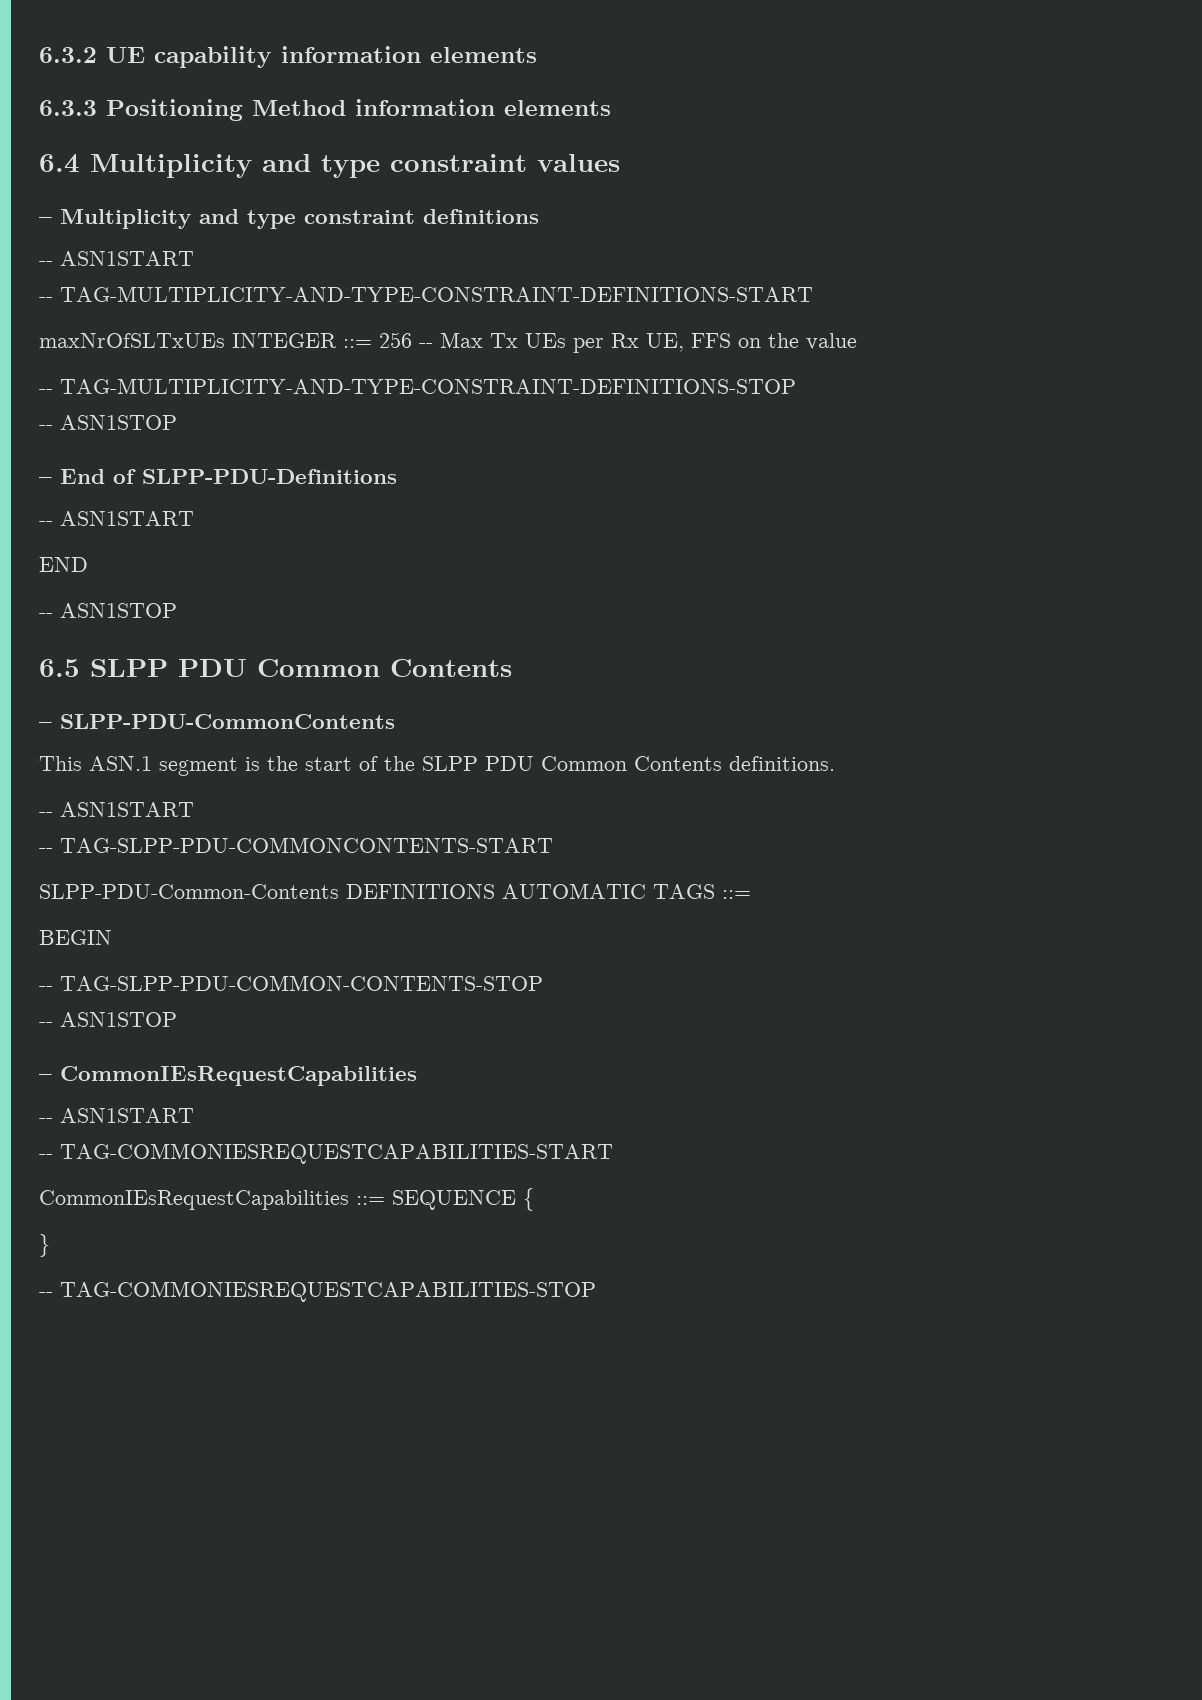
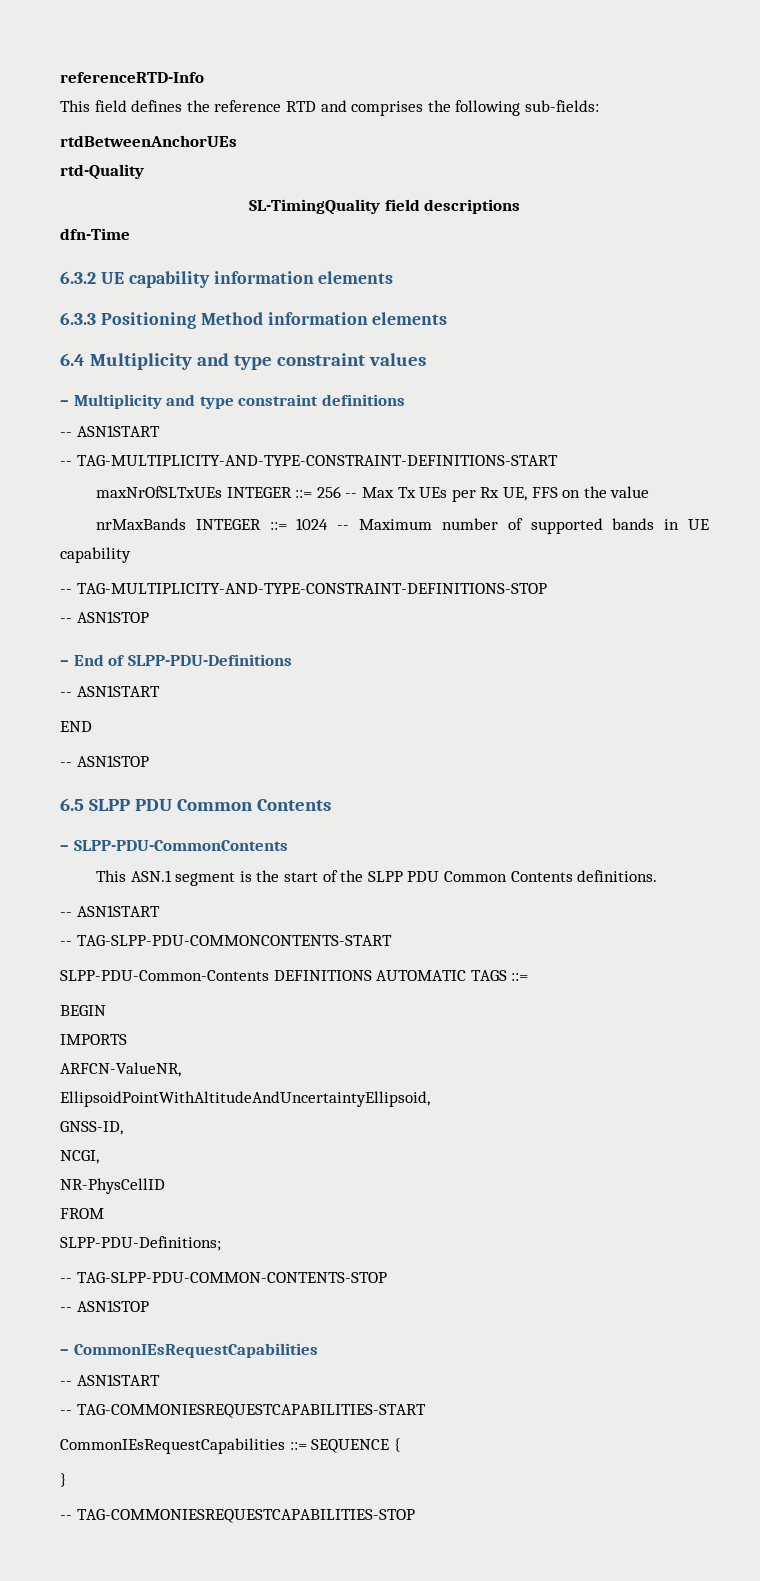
+ referenceRTD-Info
+ This field defines the reference RTD and comprises the following sub-fields:
+ rtdBetweenAnchorUEs
+ rtd-Quality
+ SL-TimingQuality field descriptions
+ dfn-Time
+ nrMaxBands INTEGER ::= 1024 -- Maximum number of supported bands in UE capability
+ IMPORTS
+ ARFCN-ValueNR,
+ EllipsoidPointWithAltitudeAndUncertaintyEllipsoid,
+ GNSS-ID,
+ NCGI,
+ NR-PhysCellID
+ FROM
+ SLPP-PDU-Definitions;

